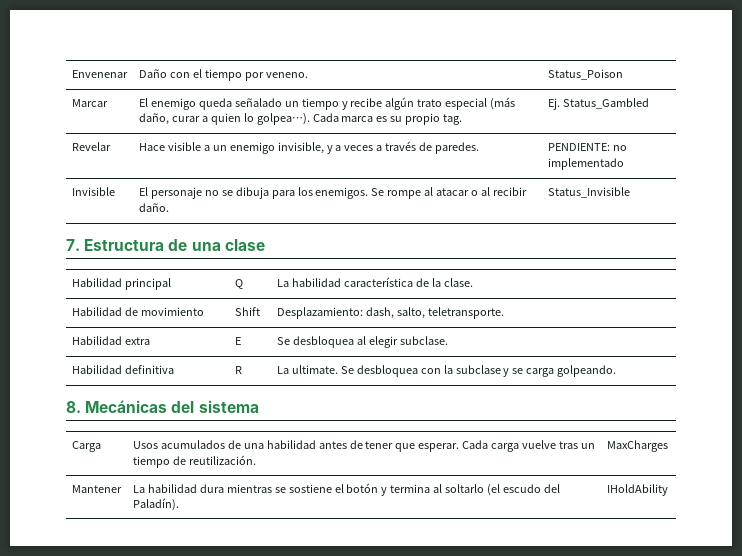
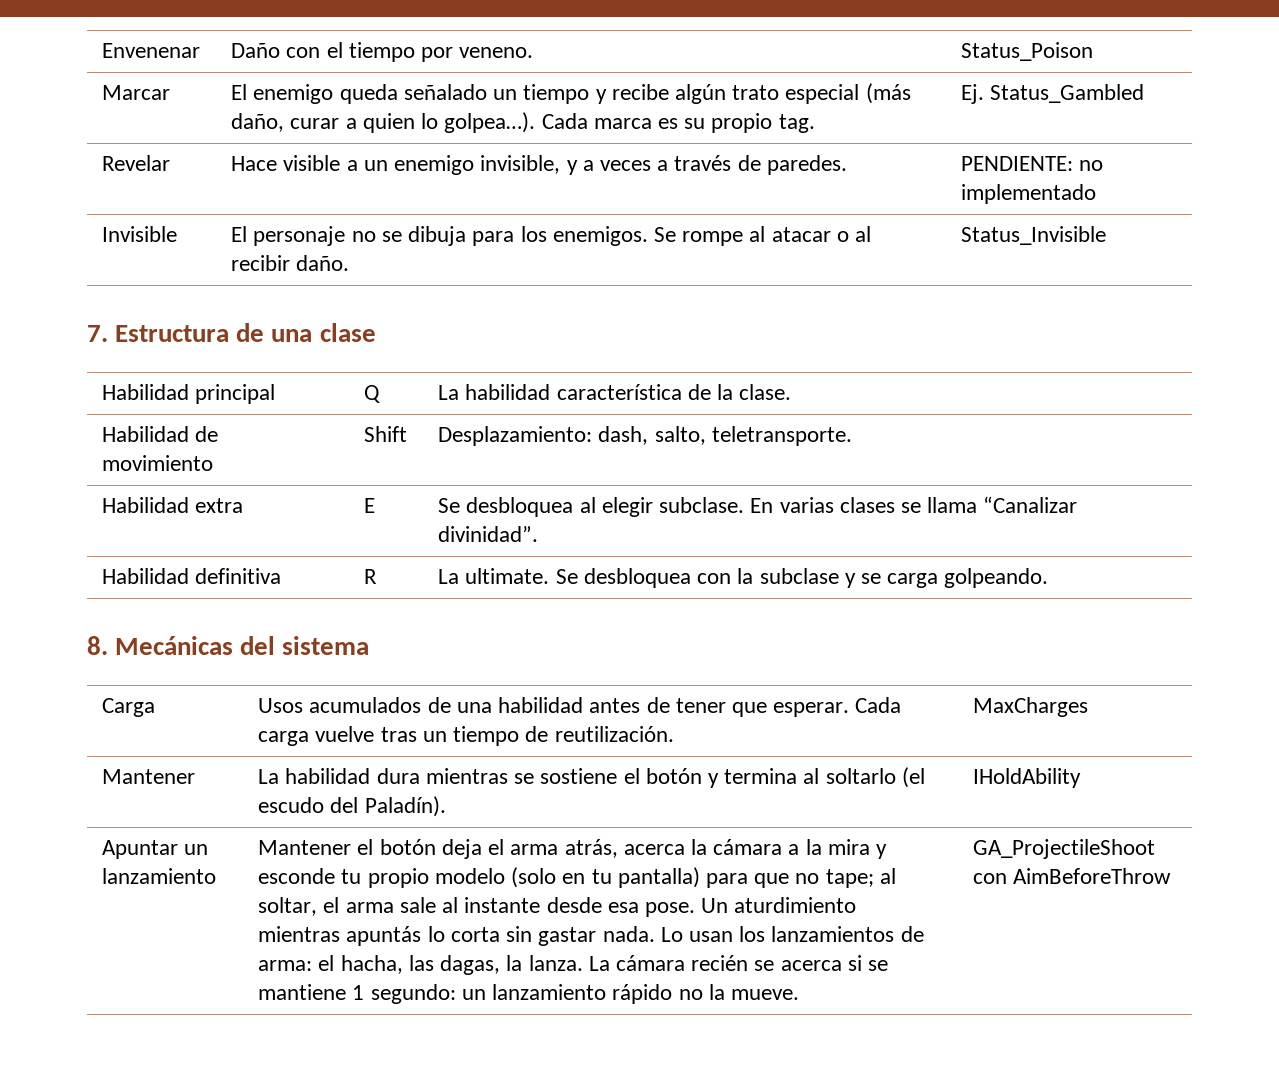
- Habilidad extra | E | Se desbloquea al elegir subclase.
+ Habilidad extra | E | Se desbloquea al elegir subclase. En varias clases se llama “Canalizar divinidad”.
+ Apuntar un lanzamiento | Mantener el botón deja el arma atrás, acerca la cámara a la mira y esconde tu propio modelo (solo en tu pantalla) para que no tape; al soltar, el arma sale al instante desde esa pose. Un aturdimiento mientras apuntás lo corta sin gastar nada. Lo usan los lanzamientos de arma: el hacha, las dagas, la lanza. La cámara recién se acerca si se mantiene 1 segundo: un lanzamiento rápido no la mueve. | GA_ProjectileShoot con AimBeforeThrow

